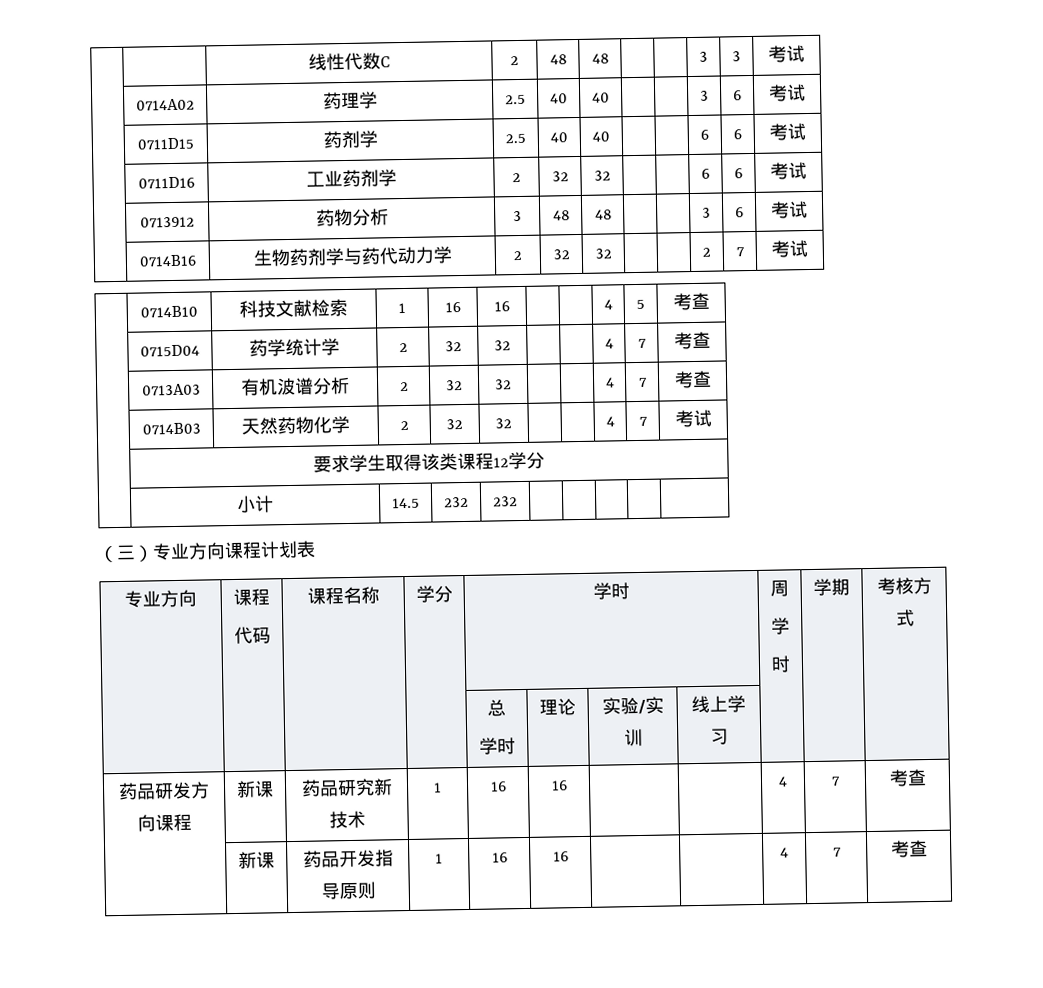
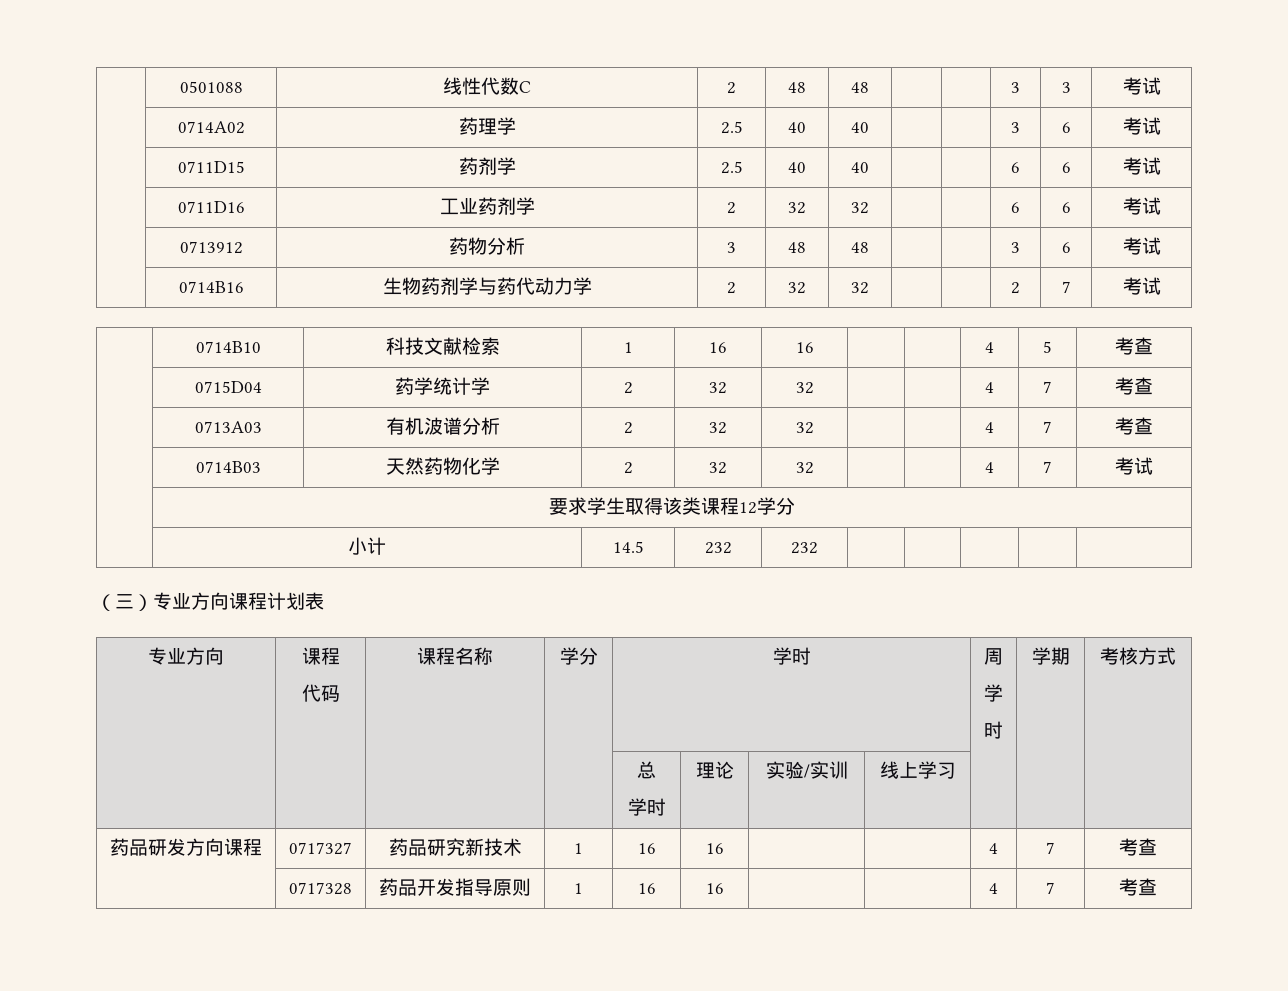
- | | 线性代数C | 2 | 48 | 48 | | | 3 | 3 | 考试
+ | 0501088 | 线性代数C | 2 | 48 | 48 | | | 3 | 3 | 考试
- 药品研发方向课程 | 新课 | 药品研究新技术 | 1 | 16 | 16 | | | 4 | 7 | 考查
+ 药品研发方向课程 | 0717327 | 药品研究新技术 | 1 | 16 | 16 | | | 4 | 7 | 考查
- | 新课 | 药品开发指导原则 | 1 | 16 | 16 | | | 4 | 7 | 考查
+ | 0717328 | 药品开发指导原则 | 1 | 16 | 16 | | | 4 | 7 | 考查

